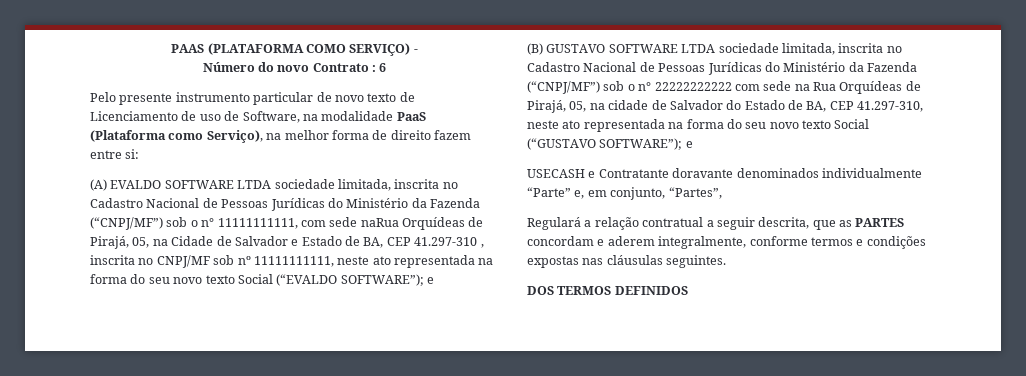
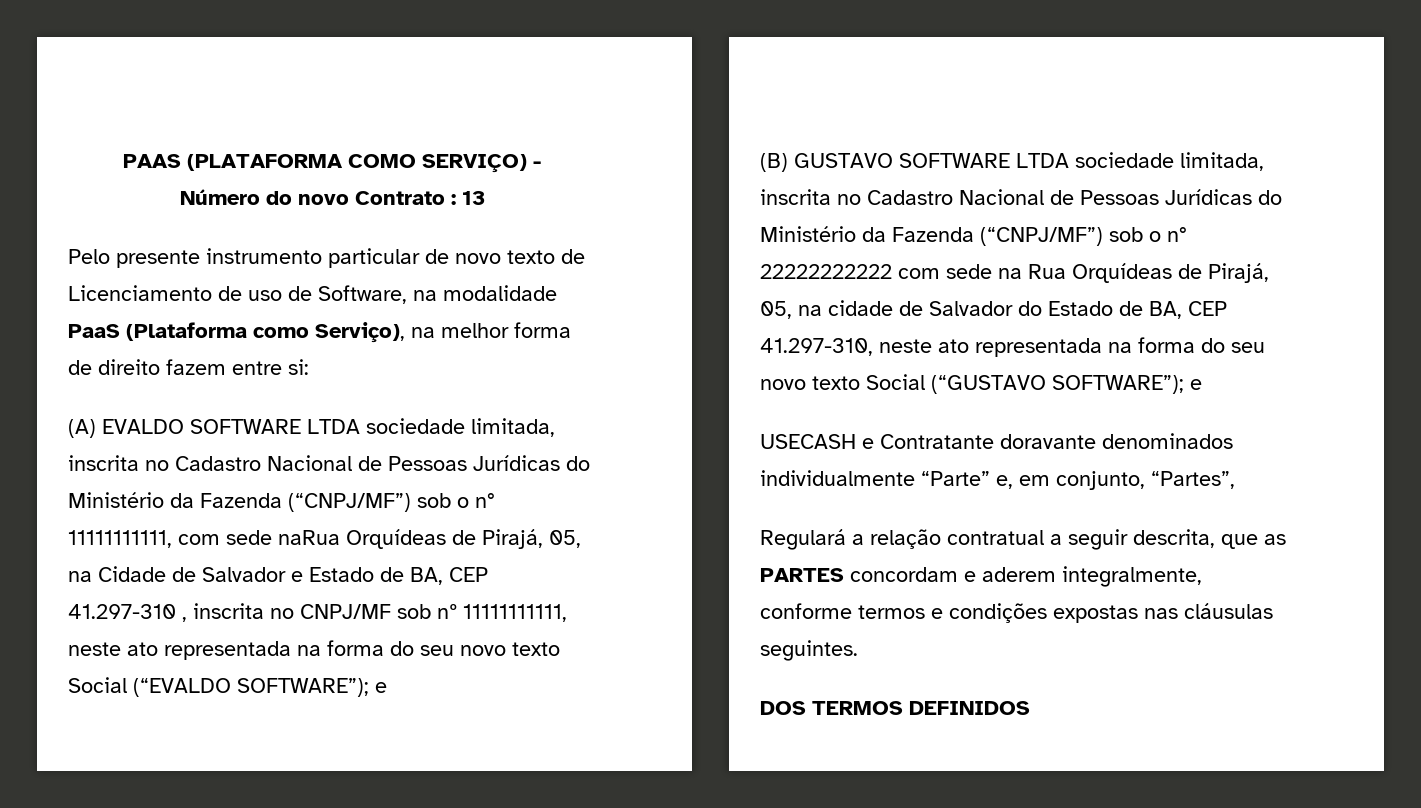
- Número do novo Contrato : 6
+ Número do novo Contrato : 13

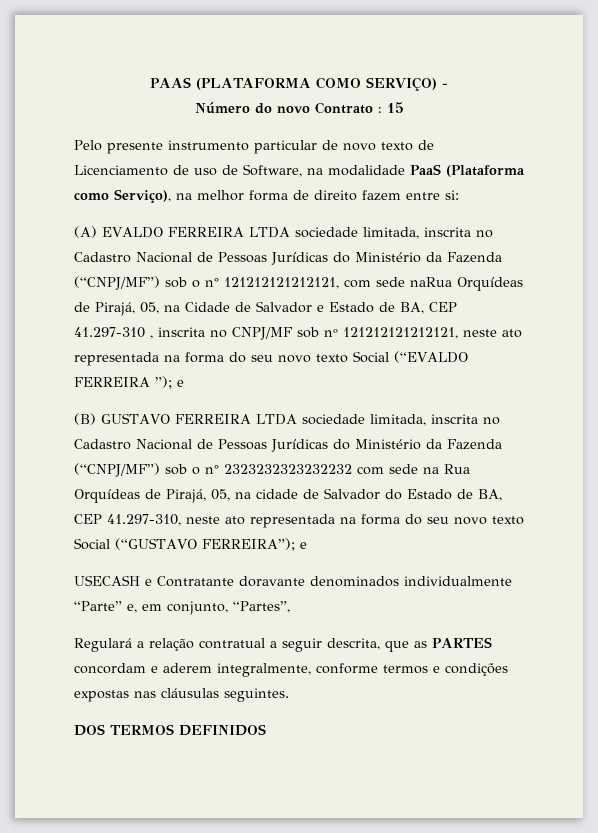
- Número do novo Contrato : 13
+ Número do novo Contrato : 15
- (A) EVALDO SOFTWARE LTDA sociedade limitada, inscrita no Cadastro Nacional de Pessoas Jurídicas do Ministério da Fazenda (“CNPJ/MF”) sob o n° 11111111111, com sede naRua Orquídeas de Pirajá, 05, na Cidade de Salvador e Estado de BA, CEP 41.297-310 , inscrita no CNPJ/MF sob nº 11111111111, neste ato representada na forma do seu novo texto Social (“EVALDO SOFTWARE”); e
+ (A) EVALDO FERREIRA LTDA sociedade limitada, inscrita no Cadastro Nacional de Pessoas Jurídicas do Ministério da Fazenda (“CNPJ/MF”) sob o n° 121212121212121, com sede naRua Orquídeas de Pirajá, 05, na Cidade de Salvador e Estado de BA, CEP 41.297-310 , inscrita no CNPJ/MF sob nº 121212121212121, neste ato representada na forma do seu novo texto Social (“EVALDO FERREIRA ”); e
- (B) GUSTAVO SOFTWARE LTDA sociedade limitada, inscrita no Cadastro Nacional de Pessoas Jurídicas do Ministério da Fazenda (“CNPJ/MF”) sob o n° 22222222222 com sede na Rua Orquídeas de Pirajá, 05, na cidade de Salvador do Estado de BA, CEP 41.297-310, neste ato representada na forma do seu novo texto Social (“GUSTAVO SOFTWARE”); e
+ (B) GUSTAVO FERREIRA LTDA sociedade limitada, inscrita no Cadastro Nacional de Pessoas Jurídicas do Ministério da Fazenda (“CNPJ/MF”) sob o n° 2323232323232232 com sede na Rua Orquídeas de Pirajá, 05, na cidade de Salvador do Estado de BA, CEP 41.297-310, neste ato representada na forma do seu novo texto Social (“GUSTAVO FERREIRA”); e

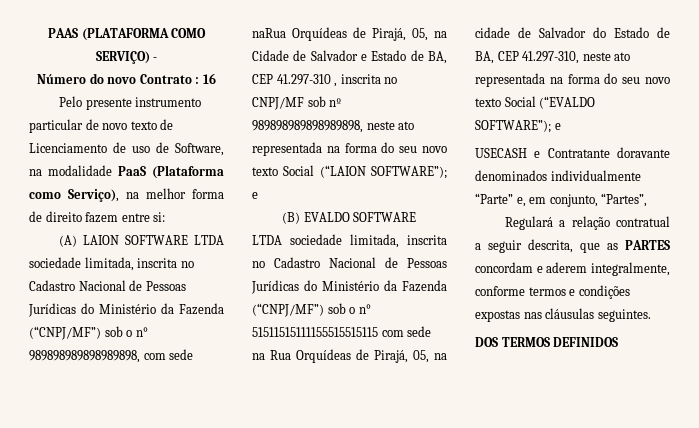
- Número do novo Contrato : 15
+ Número do novo Contrato : 16
- (A) EVALDO FERREIRA LTDA sociedade limitada, inscrita no Cadastro Nacional de Pessoas Jurídicas do Ministério da Fazenda (“CNPJ/MF”) sob o n° 121212121212121, com sede naRua Orquídeas de Pirajá, 05, na Cidade de Salvador e Estado de BA, CEP 41.297-310 , inscrita no CNPJ/MF sob nº 121212121212121, neste ato representada na forma do seu novo texto Social (“EVALDO FERREIRA ”); e
+ (A) LAION SOFTWARE LTDA sociedade limitada, inscrita no Cadastro Nacional de Pessoas Jurídicas do Ministério da Fazenda (“CNPJ/MF”) sob o n° 989898989898989898, com sede naRua Orquídeas de Pirajá, 05, na Cidade de Salvador e Estado de BA, CEP 41.297-310 , inscrita no CNPJ/MF sob nº 989898989898989898, neste ato representada na forma do seu novo texto Social (“LAION SOFTWARE”); e
- (B) GUSTAVO FERREIRA LTDA sociedade limitada, inscrita no Cadastro Nacional de Pessoas Jurídicas do Ministério da Fazenda (“CNPJ/MF”) sob o n° 2323232323232232 com sede na Rua Orquídeas de Pirajá, 05, na cidade de Salvador do Estado de BA, CEP 41.297-310, neste ato representada na forma do seu novo texto Social (“GUSTAVO FERREIRA”); e
+ (B) EVALDO SOFTWARE LTDA sociedade limitada, inscrita no Cadastro Nacional de Pessoas Jurídicas do Ministério da Fazenda (“CNPJ/MF”) sob o n° 51511515111155515515115 com sede na Rua Orquídeas de Pirajá, 05, na cidade de Salvador do Estado de BA, CEP 41.297-310, neste ato representada na forma do seu novo texto Social (“EVALDO SOFTWARE”); e

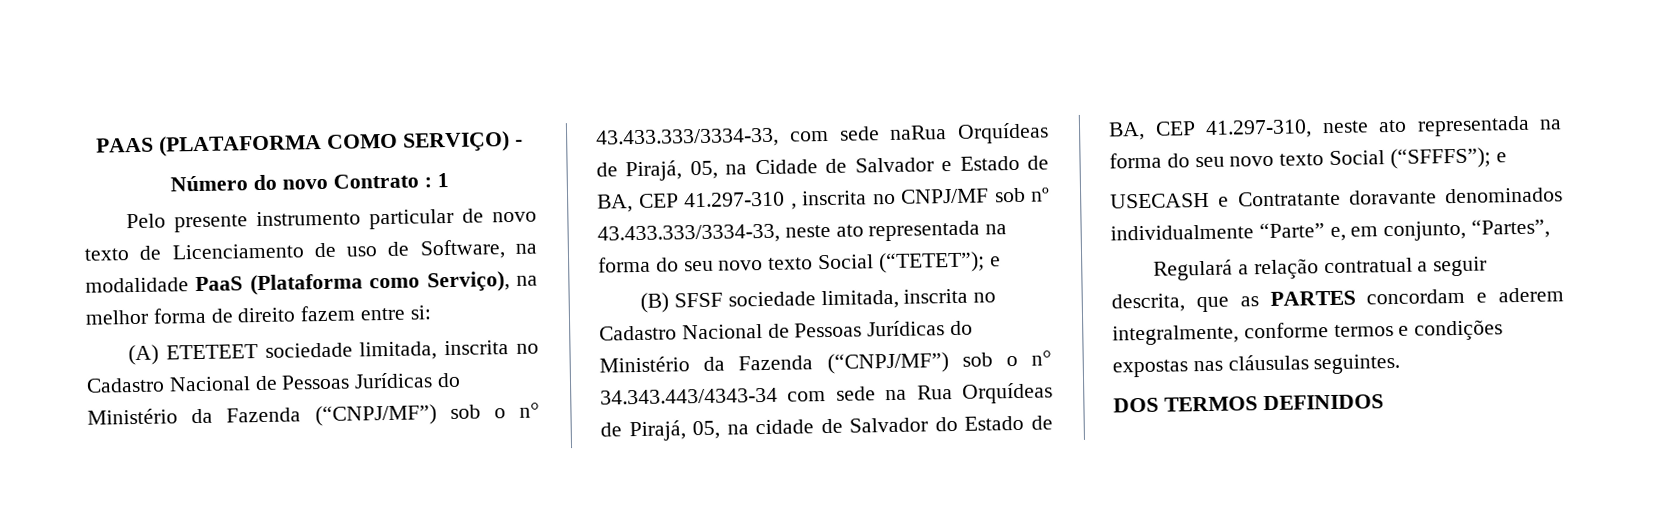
- Número do novo Contrato : 16
+ Número do novo Contrato : 1
- (A) LAION SOFTWARE LTDA sociedade limitada, inscrita no Cadastro Nacional de Pessoas Jurídicas do Ministério da Fazenda (“CNPJ/MF”) sob o n° 989898989898989898, com sede naRua Orquídeas de Pirajá, 05, na Cidade de Salvador e Estado de BA, CEP 41.297-310 , inscrita no CNPJ/MF sob nº 989898989898989898, neste ato representada na forma do seu novo texto Social (“LAION SOFTWARE”); e
+ (A) ETETEET sociedade limitada, inscrita no Cadastro Nacional de Pessoas Jurídicas do Ministério da Fazenda (“CNPJ/MF”) sob o n° 43.433.333/3334-33, com sede naRua Orquídeas de Pirajá, 05, na Cidade de Salvador e Estado de BA, CEP 41.297-310 , inscrita no CNPJ/MF sob nº 43.433.333/3334-33, neste ato representada na forma do seu novo texto Social (“TETET”); e
- (B) EVALDO SOFTWARE LTDA sociedade limitada, inscrita no Cadastro Nacional de Pessoas Jurídicas do Ministério da Fazenda (“CNPJ/MF”) sob o n° 51511515111155515515115 com sede na Rua Orquídeas de Pirajá, 05, na cidade de Salvador do Estado de BA, CEP 41.297-310, neste ato representada na forma do seu novo texto Social (“EVALDO SOFTWARE”); e
+ (B) SFSF sociedade limitada, inscrita no Cadastro Nacional de Pessoas Jurídicas do Ministério da Fazenda (“CNPJ/MF”) sob o n° 34.343.443/4343-34 com sede na Rua Orquídeas de Pirajá, 05, na cidade de Salvador do Estado de BA, CEP 41.297-310, neste ato representada na forma do seu novo texto Social (“SFFFS”); e

